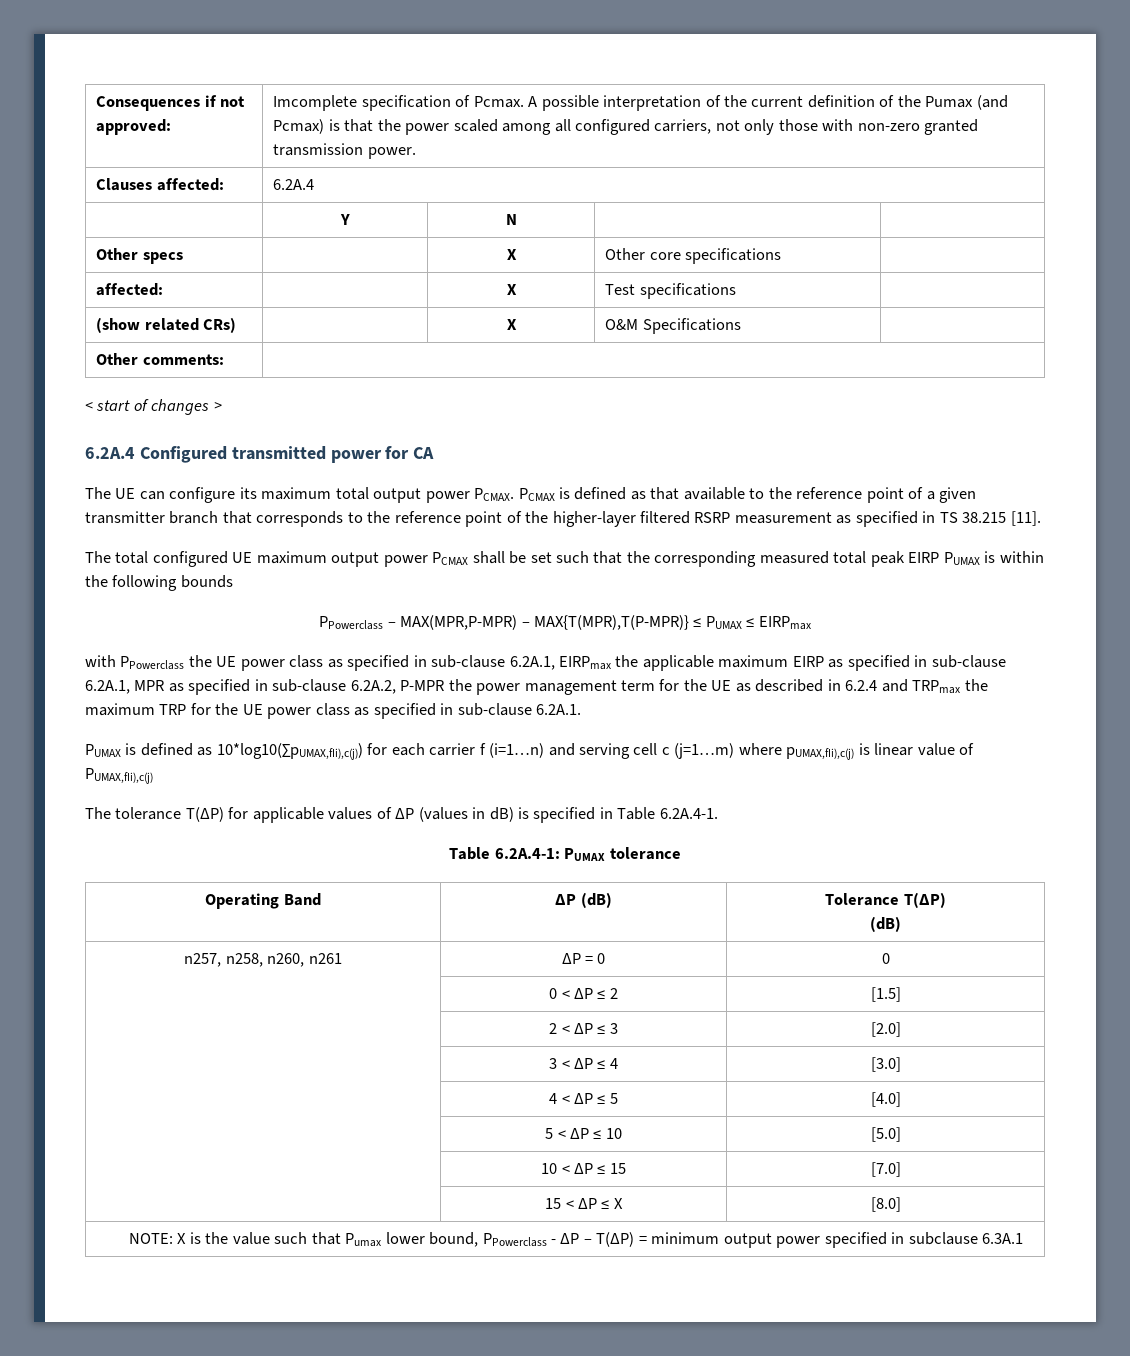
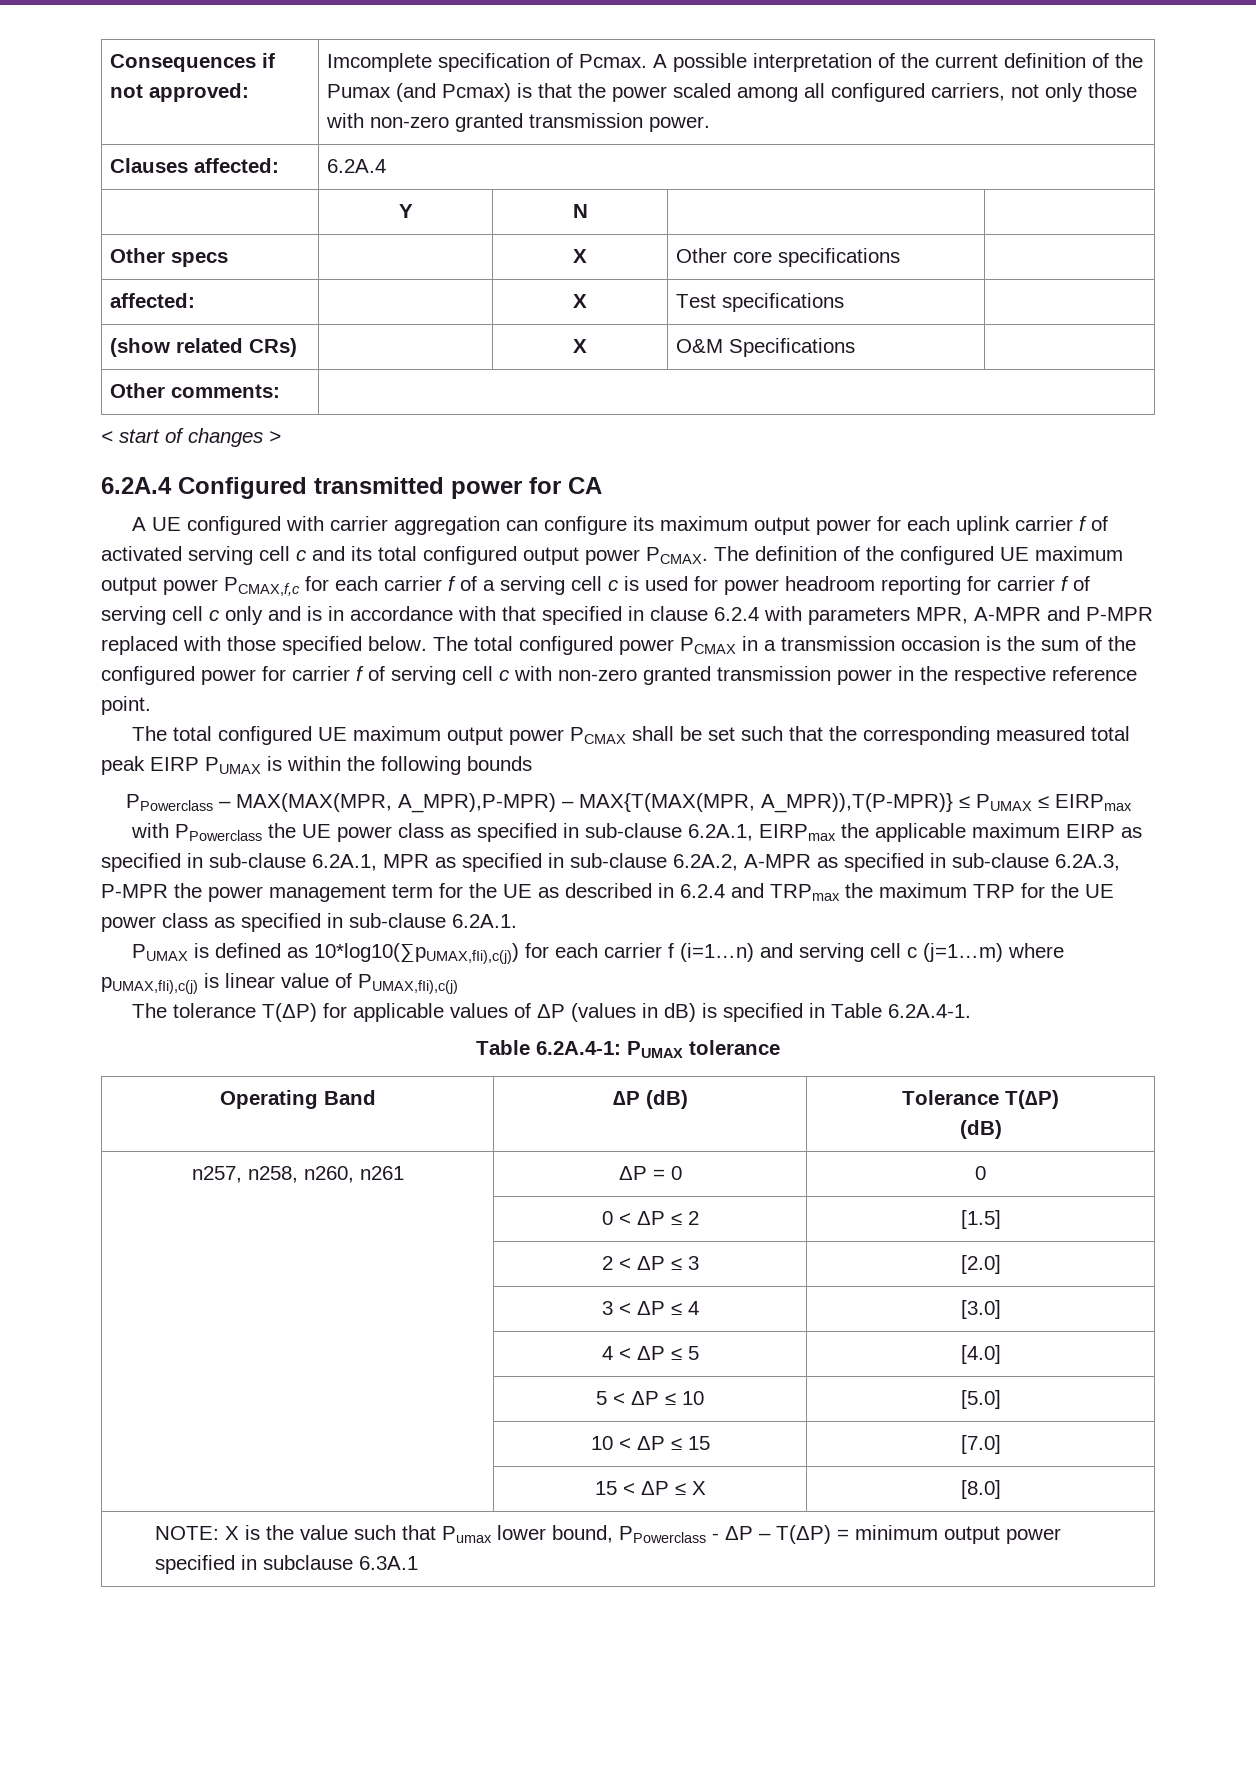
- The UE can configure its maximum total output power PCMAX. PCMAX is defined as that available to the reference point of a given transmitter branch that corresponds to the reference point of the higher-layer filtered RSRP measurement as specified in TS 38.215 [11].
+ A UE configured with carrier aggregation can configure its maximum output power for each uplink carrier f of activated serving cell c and its total configured output power PCMAX. The definition of the configured UE maximum output power PCMAX,f,c for each carrier f of a serving cell c is used for power headroom reporting for carrier f of serving cell c only and is in accordance with that specified in clause 6.2.4 with parameters MPR, A-MPR and P-MPR replaced with those specified below. The total configured power PCMAX in a transmission occasion is the sum of the configured power for carrier f of serving cell c with non-zero granted transmission power in the respective reference point.
- PPowerclass – MAX(MPR,P-MPR) – MAX{T(MPR),T(P-MPR)} ≤ PUMAX ≤ EIRPmax
+ PPowerclass – MAX(MAX(MPR, A_MPR),P-MPR) – MAX{T(MAX(MPR, A_MPR)),T(P-MPR)} ≤ PUMAX ≤ EIRPmax
- with PPowerclass the UE power class as specified in sub-clause 6.2A.1, EIRPmax the applicable maximum EIRP as specified in sub-clause 6.2A.1, MPR as specified in sub-clause 6.2A.2, P-MPR the power management term for the UE as described in 6.2.4 and TRPmax the maximum TRP for the UE power class as specified in sub-clause 6.2A.1.
+ with PPowerclass the UE power class as specified in sub-clause 6.2A.1, EIRPmax the applicable maximum EIRP as specified in sub-clause 6.2A.1, MPR as specified in sub-clause 6.2A.2, A-MPR as specified in sub-clause 6.2A.3, P-MPR the power management term for the UE as described in 6.2.4 and TRPmax the maximum TRP for the UE power class as specified in sub-clause 6.2A.1.

